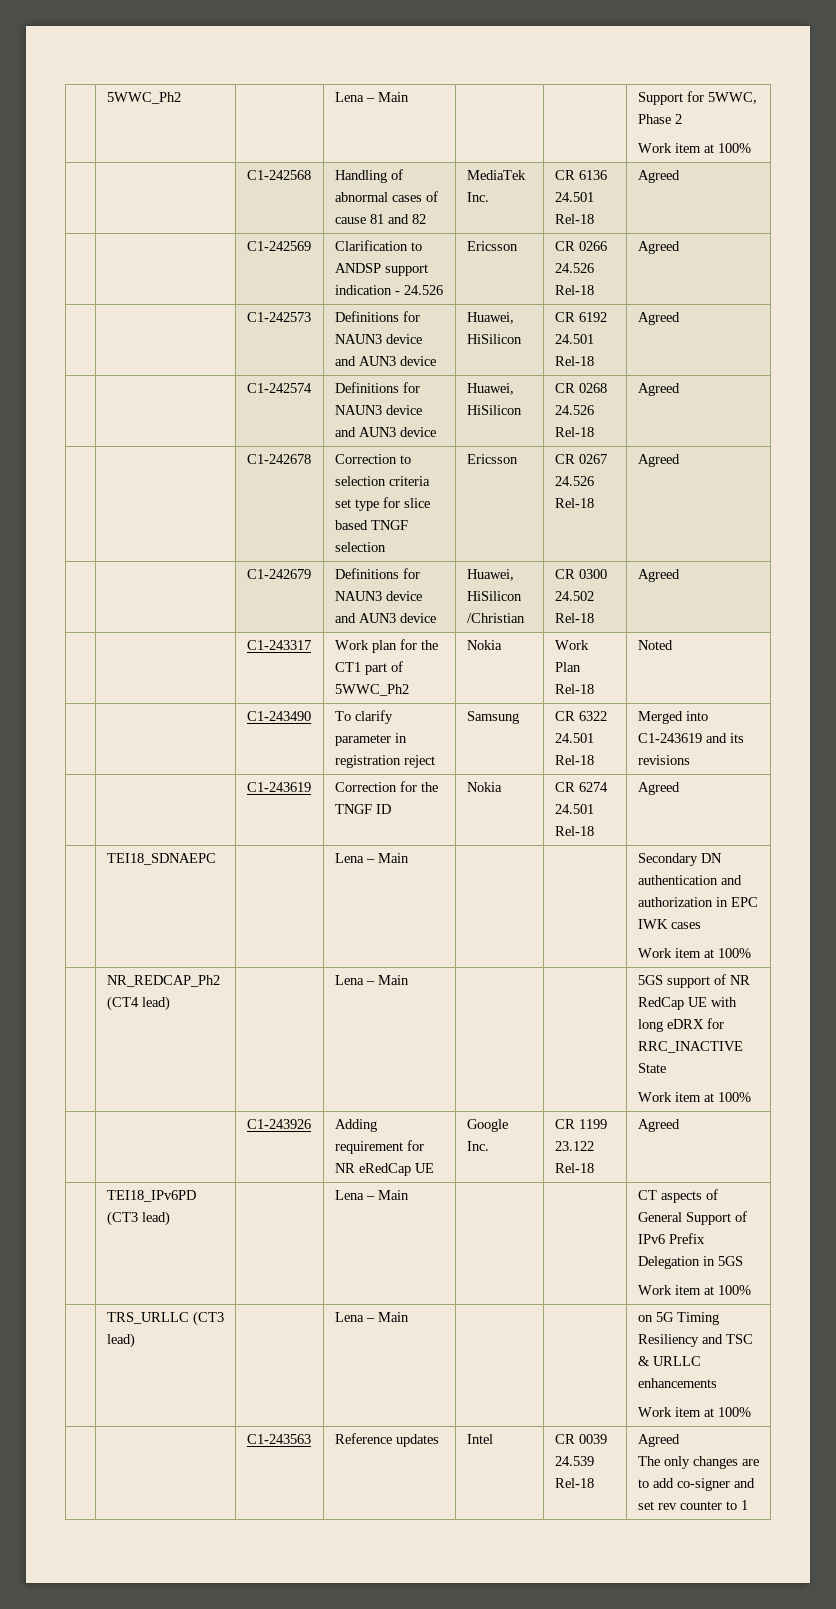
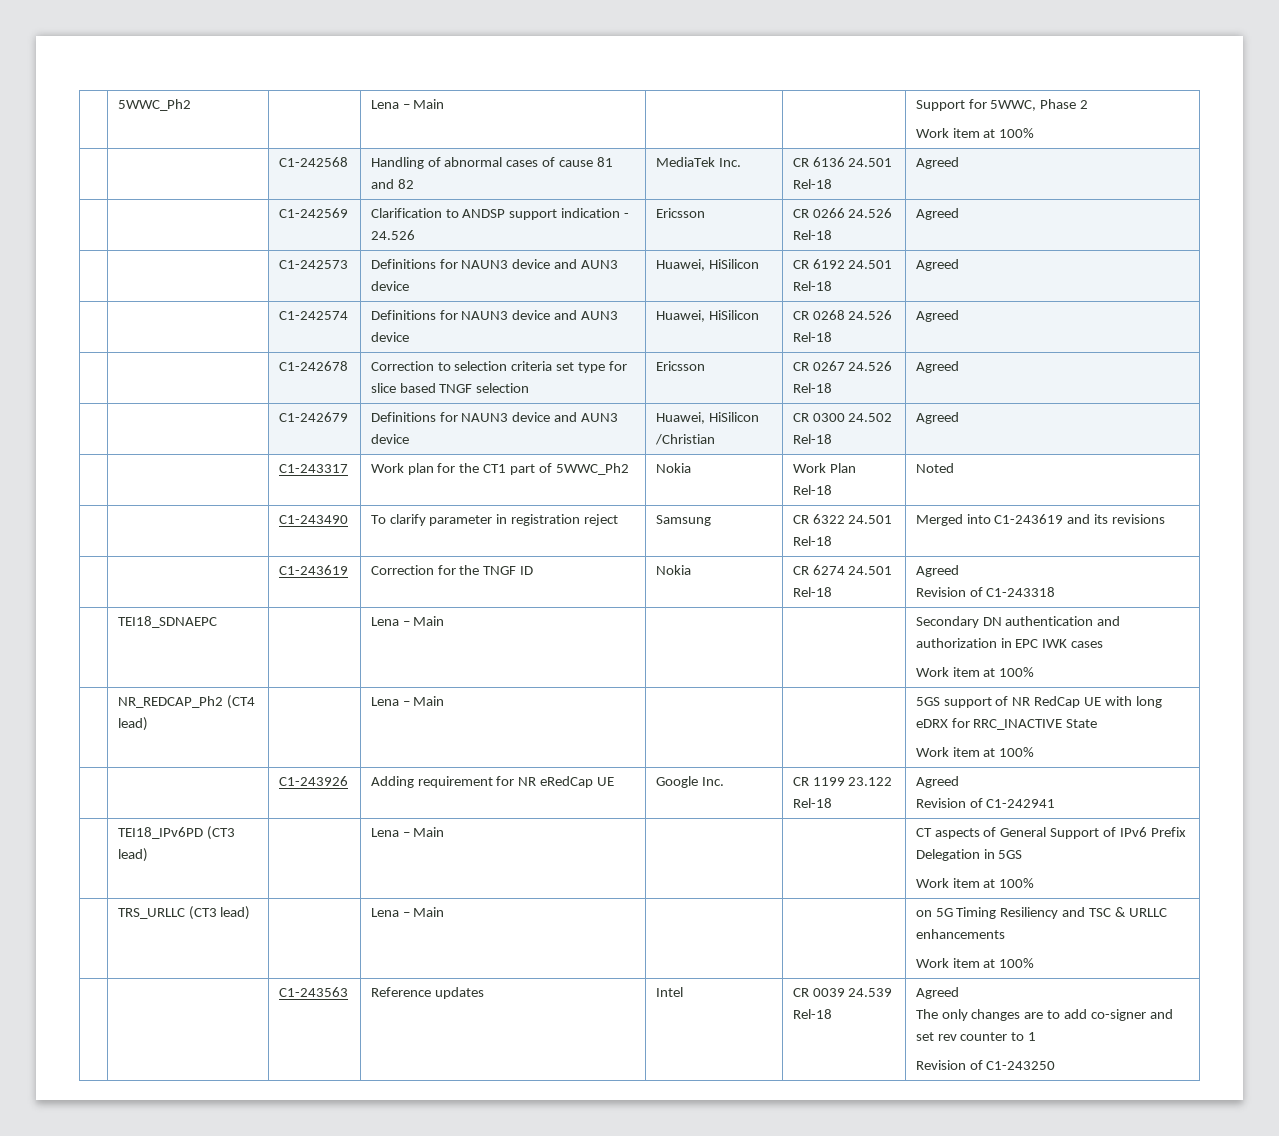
  | | C1-243619 | Correction for the TNGF ID | Nokia | CR 6274 24.501 Rel-18 | Agreed
+ Revision of C1-243318
  | | C1-243926 | Adding requirement for NR eRedCap UE | Google Inc. | CR 1199 23.122 Rel-18 | Agreed
+ Revision of C1-242941
  | | C1-243563 | Reference updates | Intel | CR 0039 24.539 Rel-18 | Agreed
  The only changes are to add co-signer and set rev counter to 1
+ Revision of C1-243250

